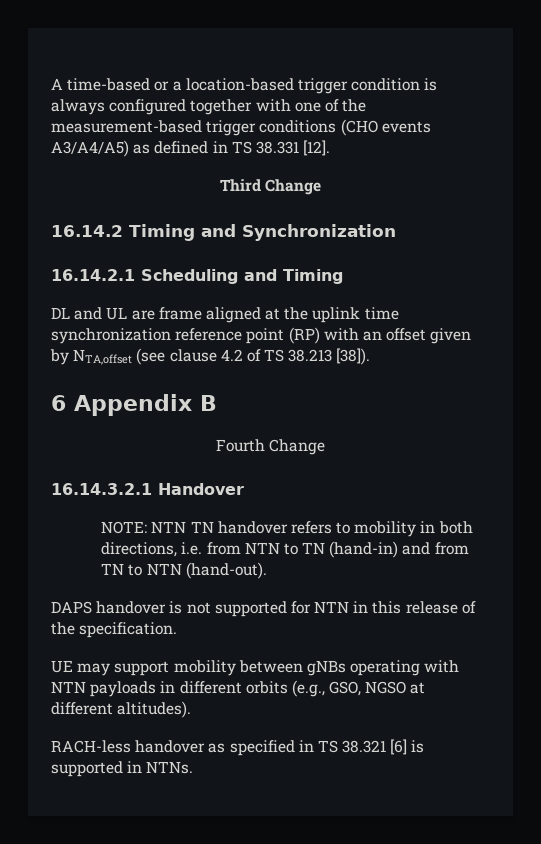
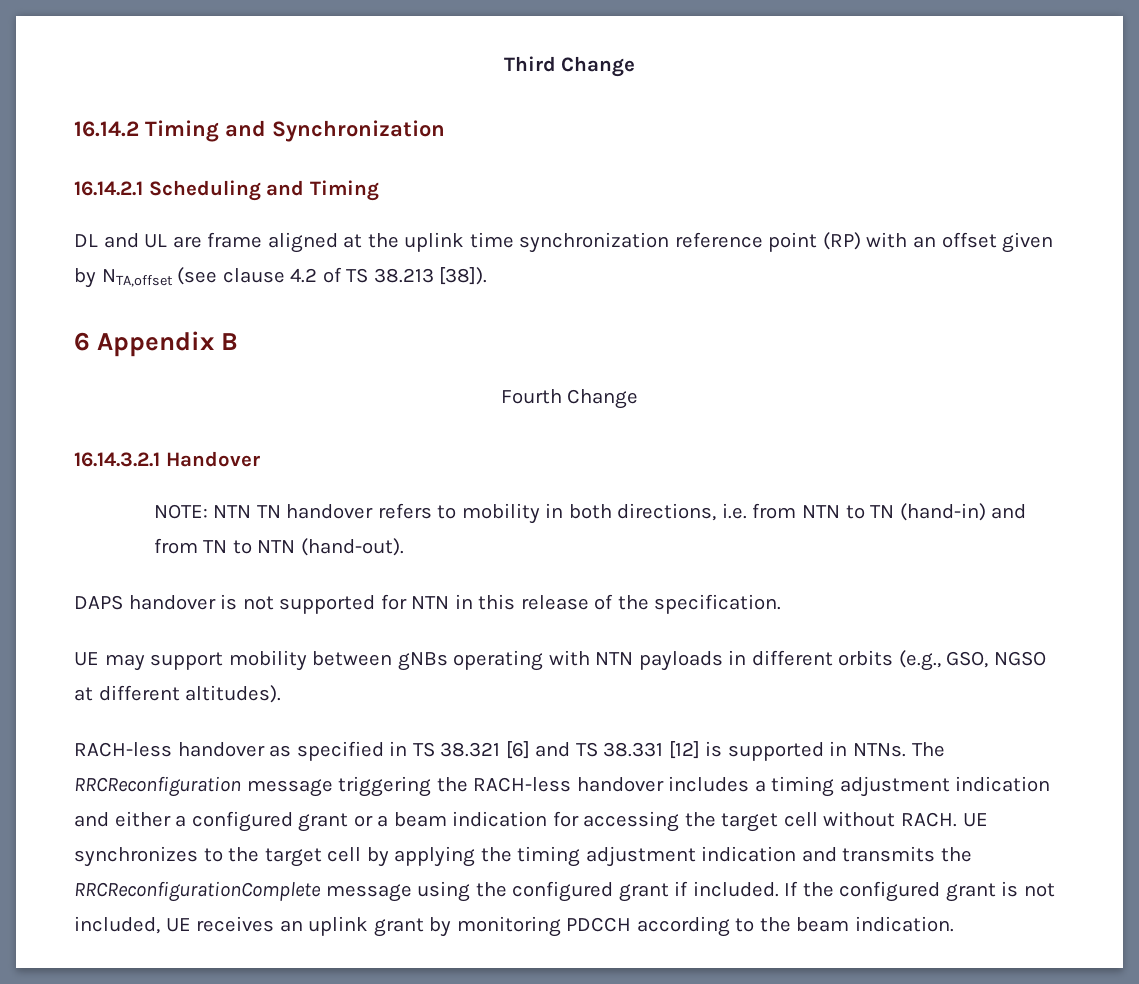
- A time-based or a location-based trigger condition is always configured together with one of the measurement-based trigger conditions (CHO events A3/A4/A5) as defined in TS 38.331 [12].
- RACH-less handover as specified in TS 38.321 [6] is supported in NTNs.
+ RACH-less handover as specified in TS 38.321 [6] and TS 38.331 [12] is supported in NTNs. The RRCReconfiguration message triggering the RACH-less handover includes a timing adjustment indication and either a configured grant or a beam indication for accessing the target cell without RACH. UE synchronizes to the target cell by applying the timing adjustment indication and transmits the RRCReconfigurationComplete message using the configured grant if included. If the configured grant is not included, UE receives an uplink grant by monitoring PDCCH according to the beam indication.

